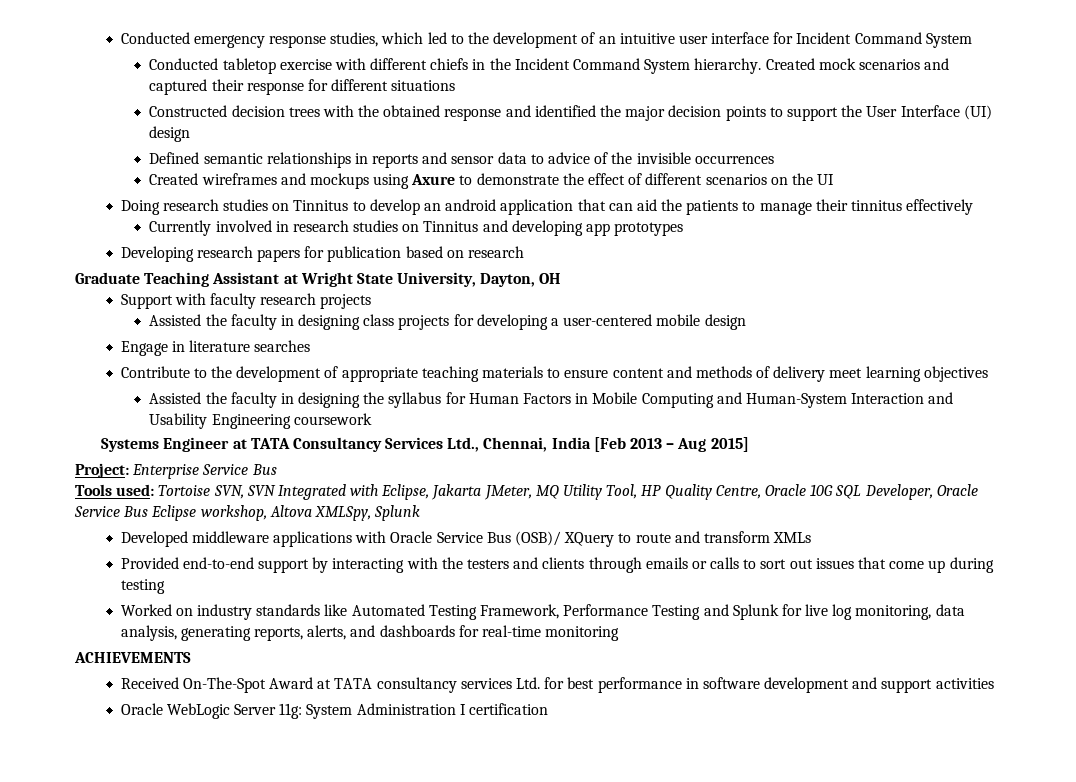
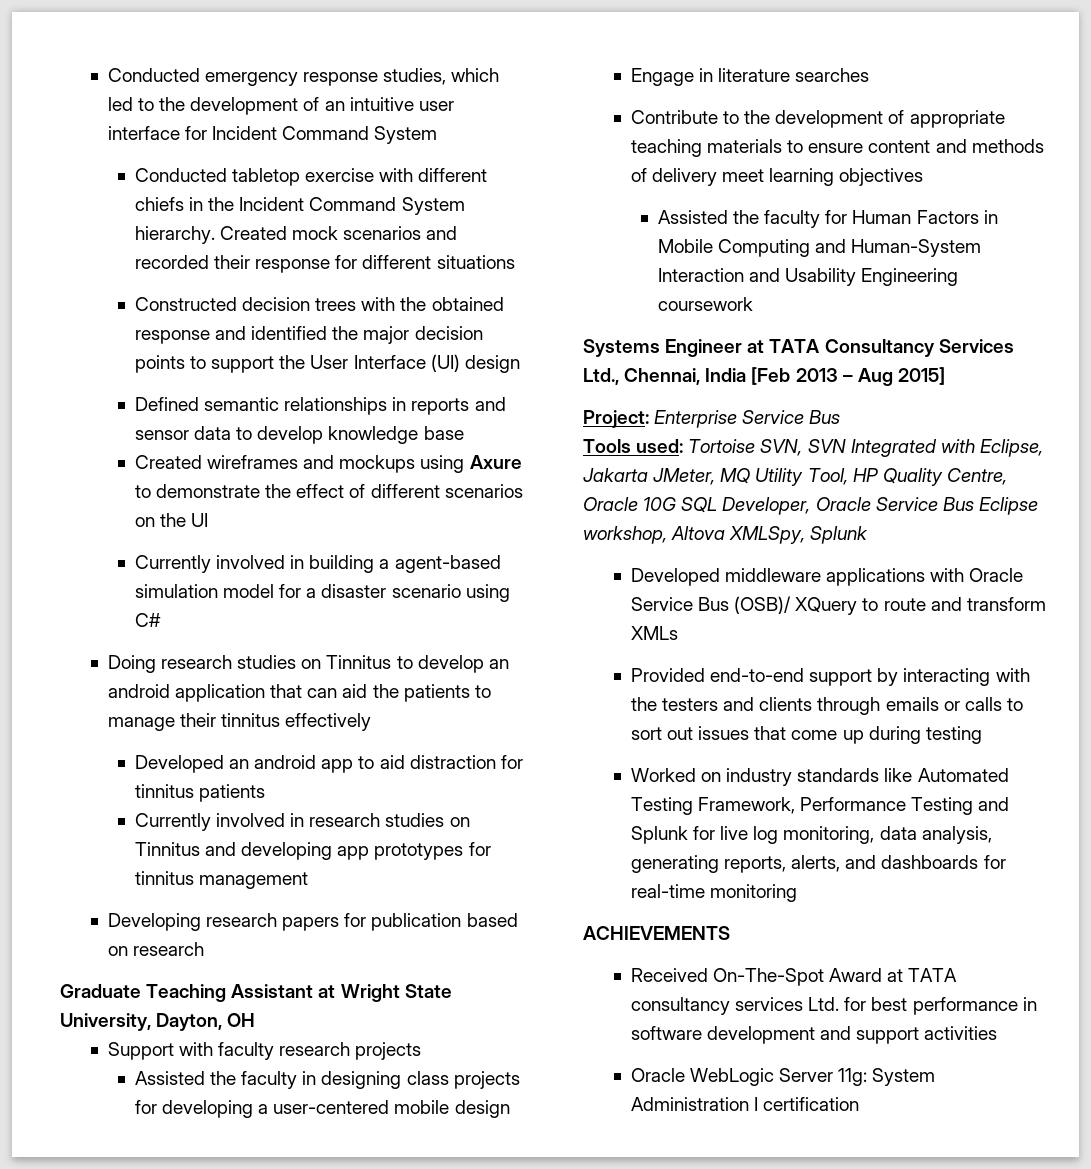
- Created mock scenarios and captured their response for different situations
+ Created mock scenarios and recorded their response for different situations
- Defined semantic relationships in reports and sensor data to advice of the invisible occurrences
+ Defined semantic relationships in reports and sensor data to develop knowledge base
+ Currently involved in building a agent-based simulation model for a disaster scenario using C#
+ Developed an android app to aid distraction for tinnitus patients
- Currently involved in research studies on Tinnitus and developing app prototypes
+ Currently involved in research studies on Tinnitus and developing app prototypes for tinnitus management
- Assisted the faculty in designing the syllabus for Human Factors in Mobile Computing and Human-System Interaction and Usability Engineering coursework
+ Assisted the faculty for Human Factors in Mobile Computing and Human-System Interaction and Usability Engineering coursework

